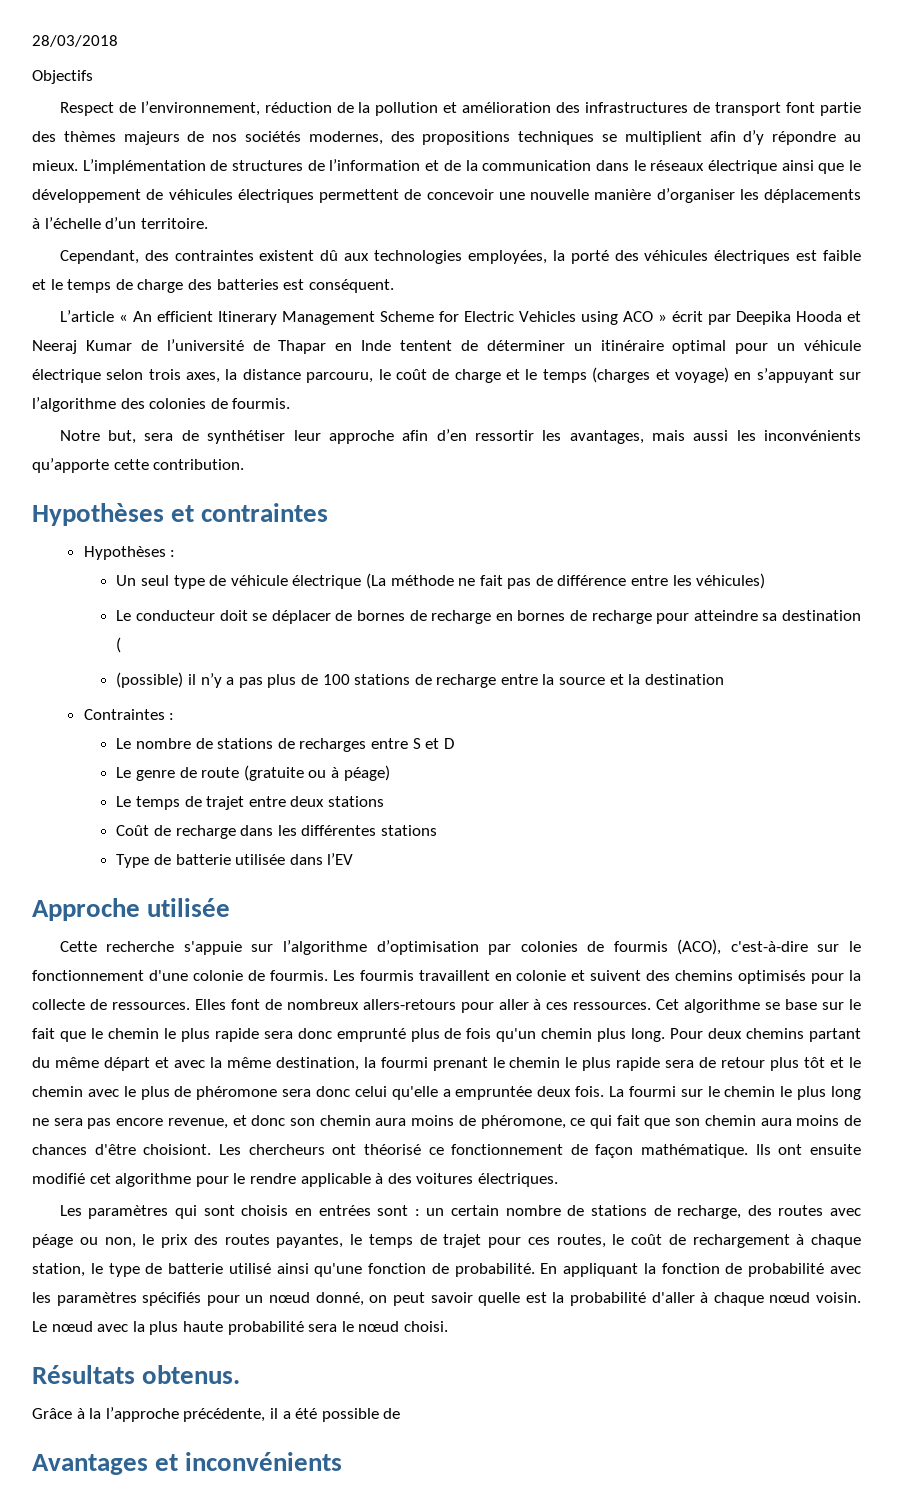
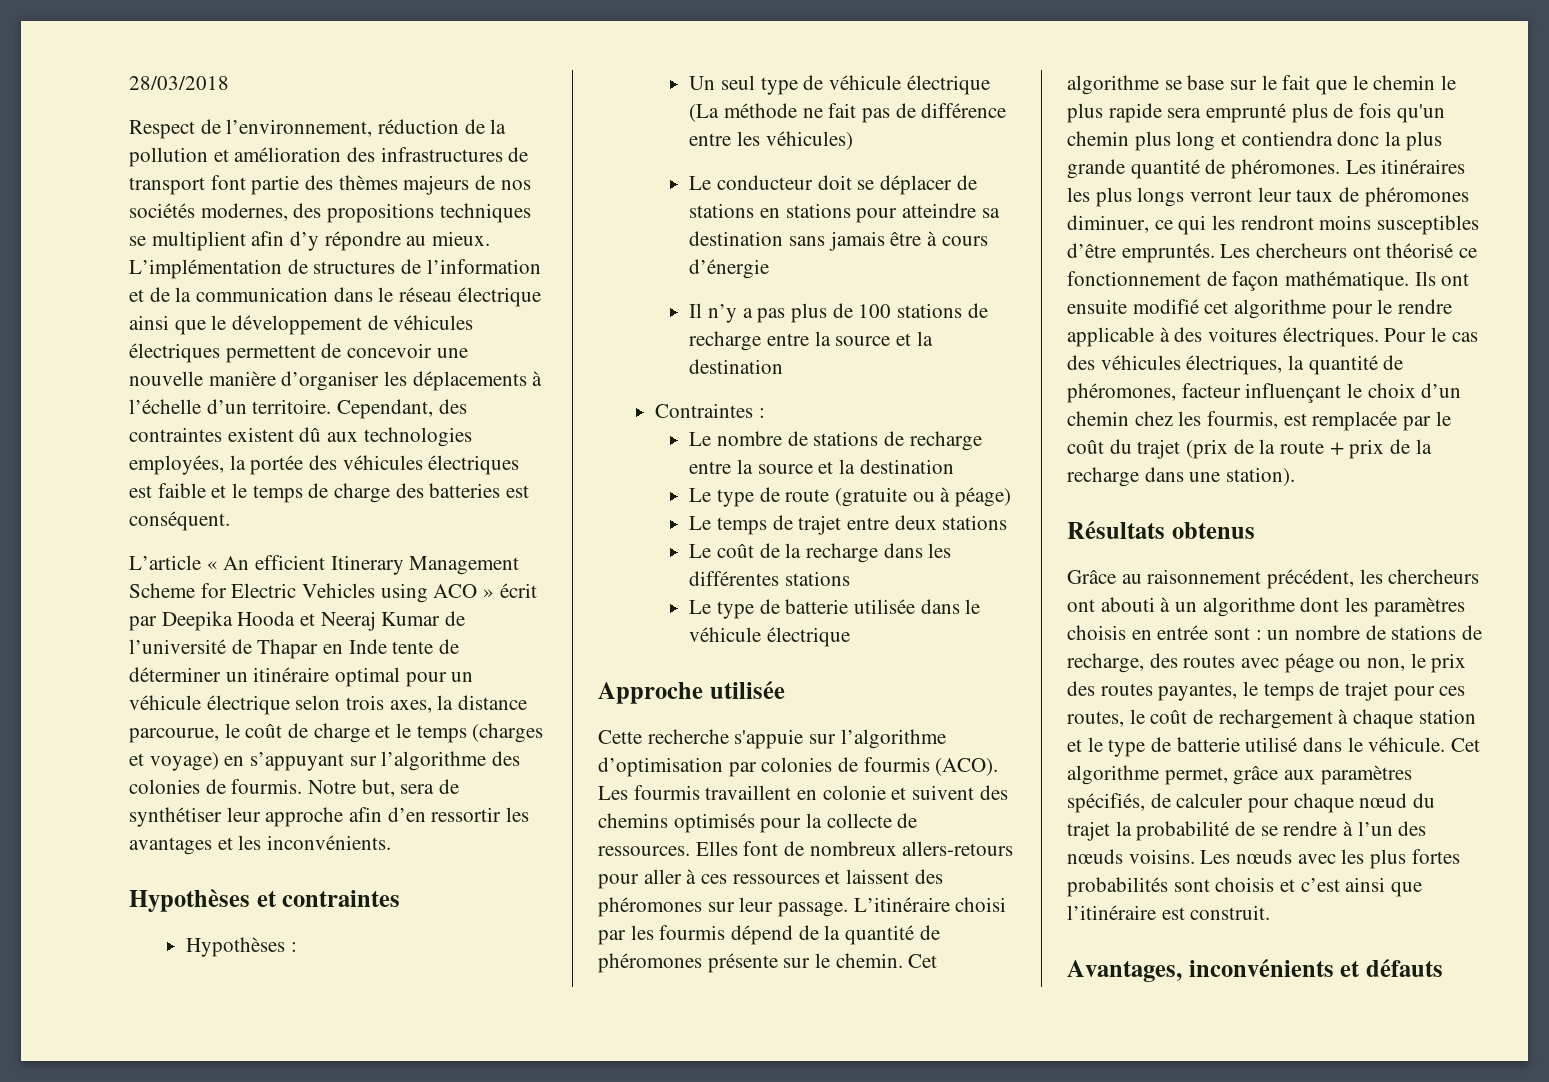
- Objectifs
- L’implémentation de structures de l’information et de la communication dans le réseaux électrique ainsi que le développement de véhicules électriques permettent de concevoir une nouvelle manière d’organiser les déplacements à l’échelle d’un territoire.
- Cependant, des contraintes existent dû aux technologies employées, la porté des véhicules électriques est faible et le temps de charge des batteries est conséquent.
+ L’implémentation de structures de l’information et de la communication dans le réseau électrique ainsi que le développement de véhicules électriques permettent de concevoir une nouvelle manière d’organiser les déplacements à l’échelle d’un territoire. Cependant, des contraintes existent dû aux technologies employées, la portée des véhicules électriques est faible et le temps de charge des batteries est conséquent.
- L’article « An efficient Itinerary Management Scheme for Electric Vehicles using ACO » écrit par Deepika Hooda et Neeraj Kumar de l’université de Thapar en Inde tentent de déterminer un itinéraire optimal pour un véhicule électrique selon trois axes, la distance parcouru, le coût de charge et le temps (charges et voyage) en s’appuyant sur l’algorithme des colonies de fourmis.
- Notre but, sera de synthétiser leur approche afin d’en ressortir les avantages, mais aussi les inconvénients qu’apporte cette contribution.
+ L’article « An efficient Itinerary Management Scheme for Electric Vehicles using ACO » écrit par Deepika Hooda et Neeraj Kumar de l’université de Thapar en Inde tente de déterminer un itinéraire optimal pour un véhicule électrique selon trois axes, la distance parcourue, le coût de charge et le temps (charges et voyage) en s’appuyant sur l’algorithme des colonies de fourmis. Notre but, sera de synthétiser leur approche afin d’en ressortir les avantages et les inconvénients.
- Le conducteur doit se déplacer de bornes de recharge en bornes de recharge pour atteindre sa destination (
- (possible) il n’y a pas plus de 100 stations de recharge entre la source et la destination
+ Le conducteur doit se déplacer de stations en stations pour atteindre sa destination sans jamais être à cours d’énergie
+ Il n’y a pas plus de 100 stations de recharge entre la source et la destination
- Le nombre de stations de recharges entre S et D
- Le genre de route (gratuite ou à péage)
+ Le nombre de stations de recharge entre la source et la destination
+ Le type de route (gratuite ou à péage)
- Coût de recharge dans les différentes stations
+ Le coût de la recharge dans les différentes stations
- Type de batterie utilisée dans l’EV
+ Le type de batterie utilisée dans le véhicule électrique
- Cette recherche s'appuie sur l’algorithme d’optimisation par colonies de fourmis (ACO), c'est-à-dire sur le fonctionnement d'une colonie de fourmis.
+ Cette recherche s'appuie sur l’algorithme d’optimisation par colonies de fourmis (ACO).
- Elles font de nombreux allers-retours pour aller à ces ressources.
+ Elles font de nombreux allers-retours pour aller à ces ressources et laissent des phéromones sur leur passage. L’itinéraire choisi par les fourmis dépend de la quantité de phéromones présente sur le chemin.
- Cet algorithme se base sur le fait que le chemin le plus rapide sera donc emprunté plus de fois qu'un chemin plus long. Pour deux chemins partant du même départ et avec la même destination, la fourmi prenant le chemin le plus rapide sera de retour plus tôt et le chemin avec le plus de phéromone sera donc celui qu'elle a empruntée deux fois. La fourmi sur le chemin le plus long ne sera pas encore revenue, et donc son chemin aura moins de phéromone, ce qui fait que son chemin aura moins de chances d'être choisiont.
+ Cet algorithme se base sur le fait que le chemin le plus rapide sera emprunté plus de fois qu'un chemin plus long et contiendra donc la plus grande quantité de phéromones. Les itinéraires les plus longs verront leur taux de phéromones diminuer, ce qui les rendront moins susceptibles d’être empruntés.
- Ils ont ensuite modifié cet algorithme pour le rendre applicable à des voitures électriques.
- Les paramètres qui sont choisis en entrées sont : un certain nombre de stations de recharge, des routes avec péage ou non, le prix des routes payantes, le temps de trajet pour ces routes, le coût de rechargement à chaque station, le type de batterie utilisé ainsi qu'une fonction de probabilité. En appliquant la fonction de probabilité avec les paramètres spécifiés pour un nœud donné, on peut savoir quelle est la probabilité d'aller à chaque nœud voisin. Le nœud avec la plus haute probabilité sera le nœud choisi.
- Résultats obtenus.
- Grâce à la l’approche précédente, il a été possible de
- Avantages et inconvénients
+ Ils ont ensuite modifié cet algorithme pour le rendre applicable à des voitures électriques. Pour le cas des véhicules électriques, la quantité de phéromones, facteur influençant le choix d’un chemin chez les fourmis, est remplacée par le coût du trajet (prix de la route + prix de la recharge dans une station).
+ Résultats obtenus
+ Grâce au raisonnement précédent, les chercheurs ont abouti à un algorithme dont les paramètres choisis en entrée sont : un nombre de stations de recharge, des routes avec péage ou non, le prix des routes payantes, le temps de trajet pour ces routes, le coût de rechargement à chaque station et le type de batterie utilisé dans le véhicule. Cet algorithme permet, grâce aux paramètres spécifiés, de calculer pour chaque nœud du trajet la probabilité de se rendre à l’un des nœuds voisins. Les nœuds avec les plus fortes probabilités sont choisis et c’est ainsi que l’itinéraire est construit.
+ Avantages, inconvénients et défauts

